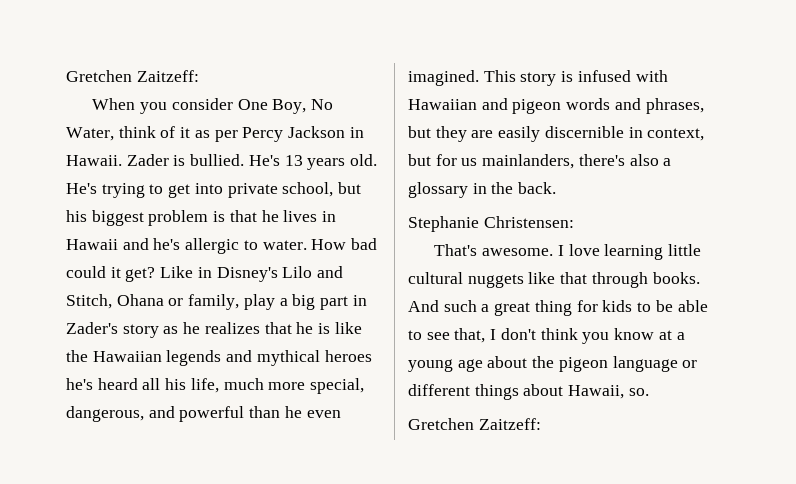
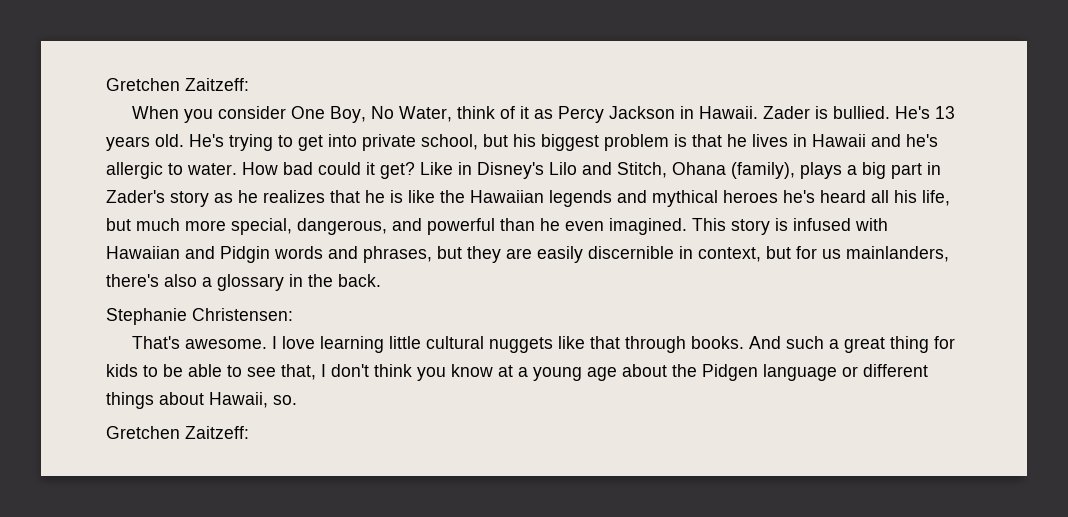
- When you consider One Boy, No Water, think of it as per Percy Jackson in Hawaii.
+ When you consider One Boy, No Water, think of it as Percy Jackson in Hawaii.
- Like in Disney's Lilo and Stitch, Ohana or family, play a big part in Zader's story as he realizes that he is like the Hawaiian legends and mythical heroes he's heard all his life, much more special, dangerous, and powerful than he even imagined.
+ Like in Disney's Lilo and Stitch, Ohana (family), plays a big part in Zader's story as he realizes that he is like the Hawaiian legends and mythical heroes he's heard all his life, but much more special, dangerous, and powerful than he even imagined.
- This story is infused with Hawaiian and pigeon words and phrases, but they are easily discernible in context, but for us mainlanders, there's also a glossary in the back.
+ This story is infused with Hawaiian and Pidgin words and phrases, but they are easily discernible in context, but for us mainlanders, there's also a glossary in the back.
- And such a great thing for kids to be able to see that, I don't think you know at a young age about the pigeon language or different things about Hawaii, so.
+ And such a great thing for kids to be able to see that, I don't think you know at a young age about the Pidgen language or different things about Hawaii, so.

